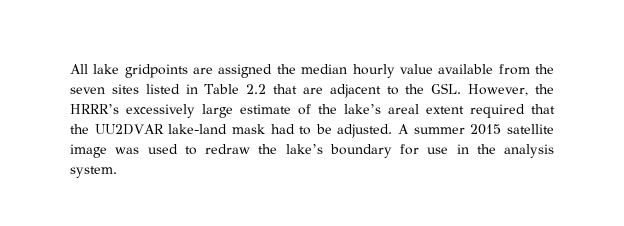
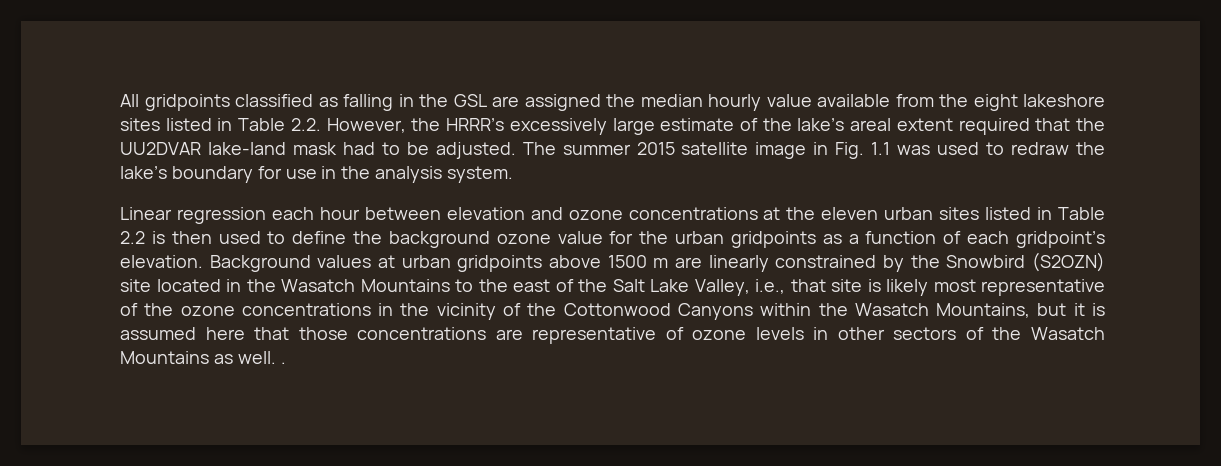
- All lake gridpoints are assigned the median hourly value available from the seven sites listed in Table 2.2 that are adjacent to the GSL. However, the HRRR’s excessively large estimate of the lake’s areal extent required that the UU2DVAR lake-land mask had to be adjusted.
+ All gridpoints classified as falling in the GSL are assigned the median hourly value available from the eight lakeshore sites listed in Table 2.2. However, the HRRR’s excessively large estimate of the lake’s areal extent required that the UU2DVAR lake-land mask had to be adjusted.
- A summer 2015 satellite image was used to redraw the lake’s boundary for use in the analysis system.
+ The summer 2015 satellite image in Fig. 1.1 was used to redraw the lake’s boundary for use in the analysis system.
+ Linear regression each hour between elevation and ozone concentrations at the eleven urban sites listed in Table 2.2 is then used to define the background ozone value for the urban gridpoints as a function of each gridpoint’s elevation. Background values at urban gridpoints above 1500 m are linearly constrained by the Snowbird (S2OZN) site located in the Wasatch Mountains to the east of the Salt Lake Valley, i.e., that site is likely most representative of the ozone concentrations in the vicinity of the Cottonwood Canyons within the Wasatch Mountains, but it is assumed here that those concentrations are representative of ozone levels in other sectors of the Wasatch Mountains as well. .

